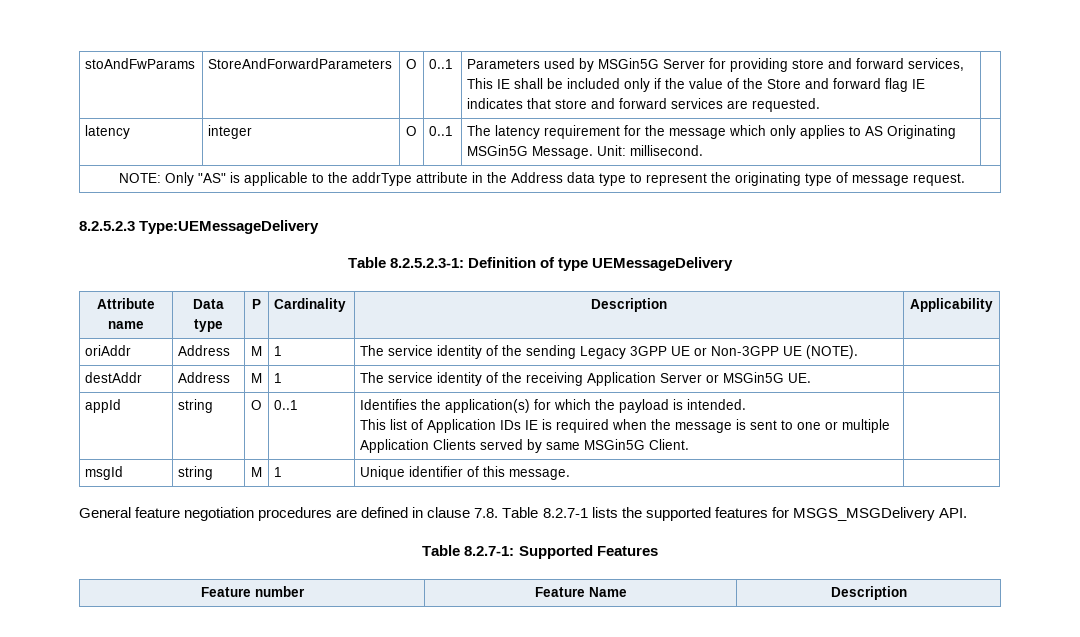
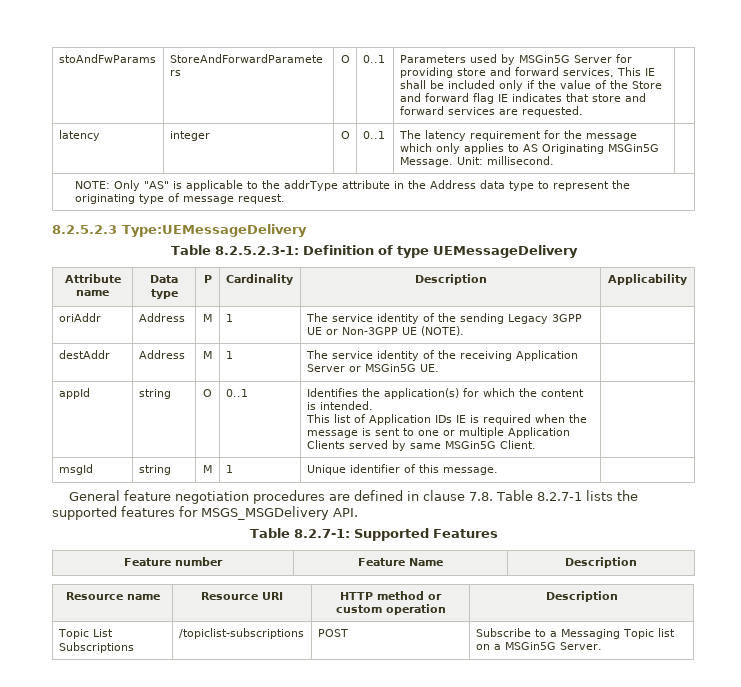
- appId | string | O | 0..1 | Identifies the application(s) for which the payload is intended.
+ appId | string | O | 0..1 | Identifies the application(s) for which the content is intended.
+ Resource name | Resource URI | HTTP method or custom operation | Description
+ Topic List Subscriptions | /topiclist-subscriptions | POST | Subscribe to a Messaging Topic list on a MSGin5G Server.

